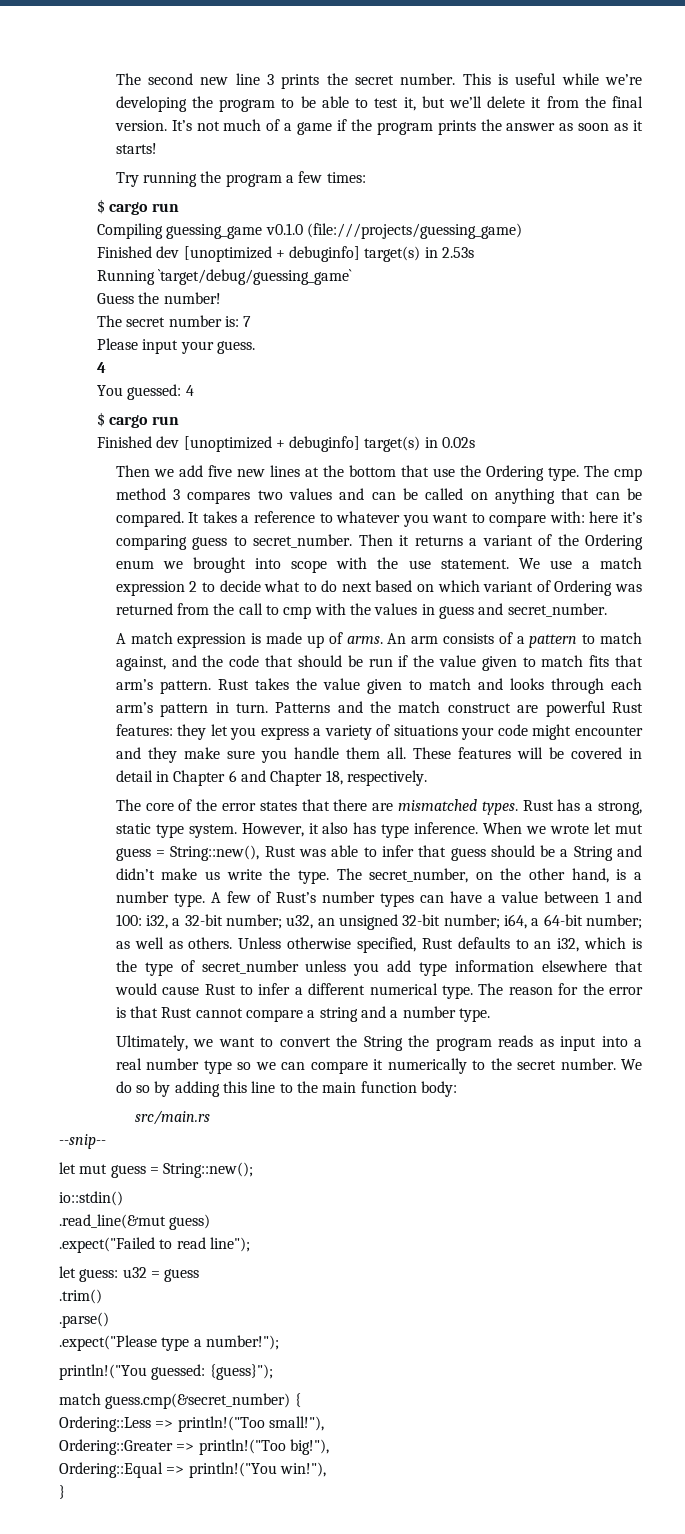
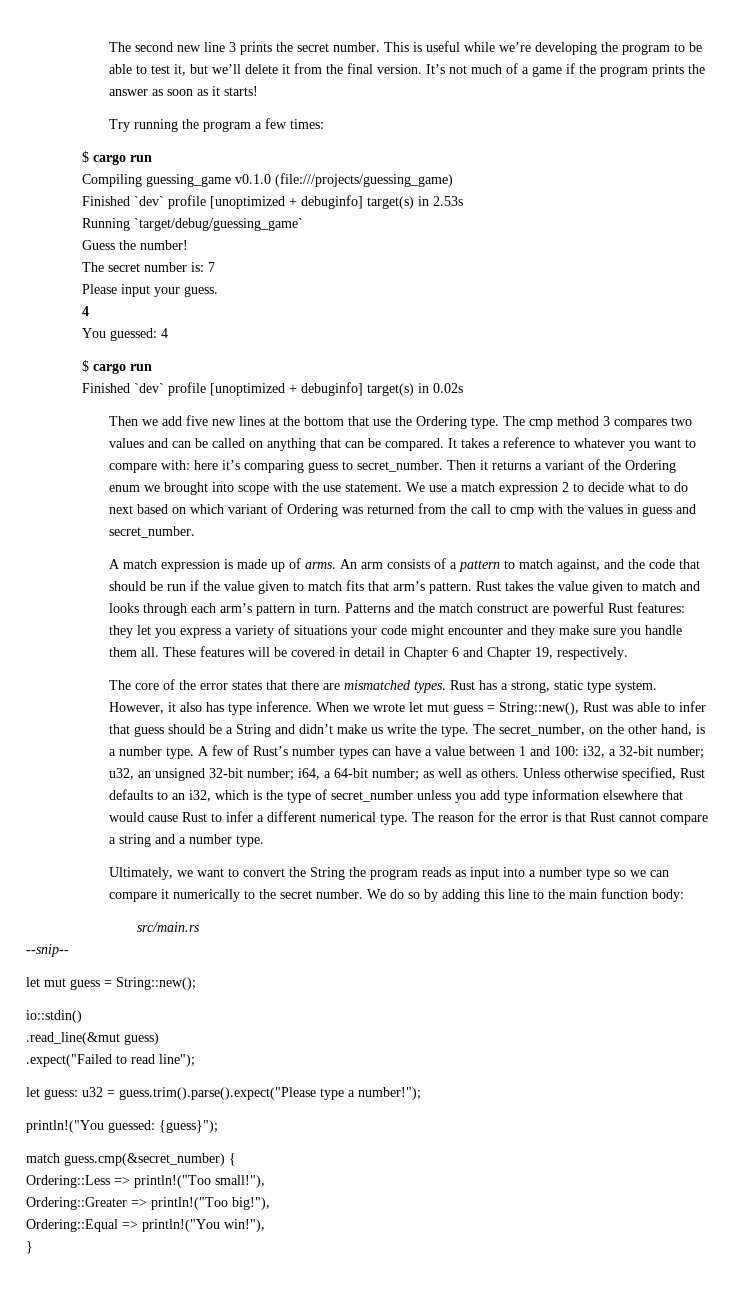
- Finished dev [unoptimized + debuginfo] target(s) in 2.53s
+ Finished `dev` profile [unoptimized + debuginfo] target(s) in 2.53s
- Finished dev [unoptimized + debuginfo] target(s) in 0.02s
+ Finished `dev` profile [unoptimized + debuginfo] target(s) in 0.02s
- These features will be covered in detail in Chapter 6 and Chapter 18, respectively.
+ These features will be covered in detail in Chapter 6 and Chapter 19, respectively.
- Ultimately, we want to convert the String the program reads as input into a real number type so we can compare it numerically to the secret number.
+ Ultimately, we want to convert the String the program reads as input into a number type so we can compare it numerically to the secret number.
- let guess: u32 = guess
- .trim()
- .parse()
- .expect("Please type a number!");
+ let guess: u32 = guess.trim().parse().expect("Please type a number!");

